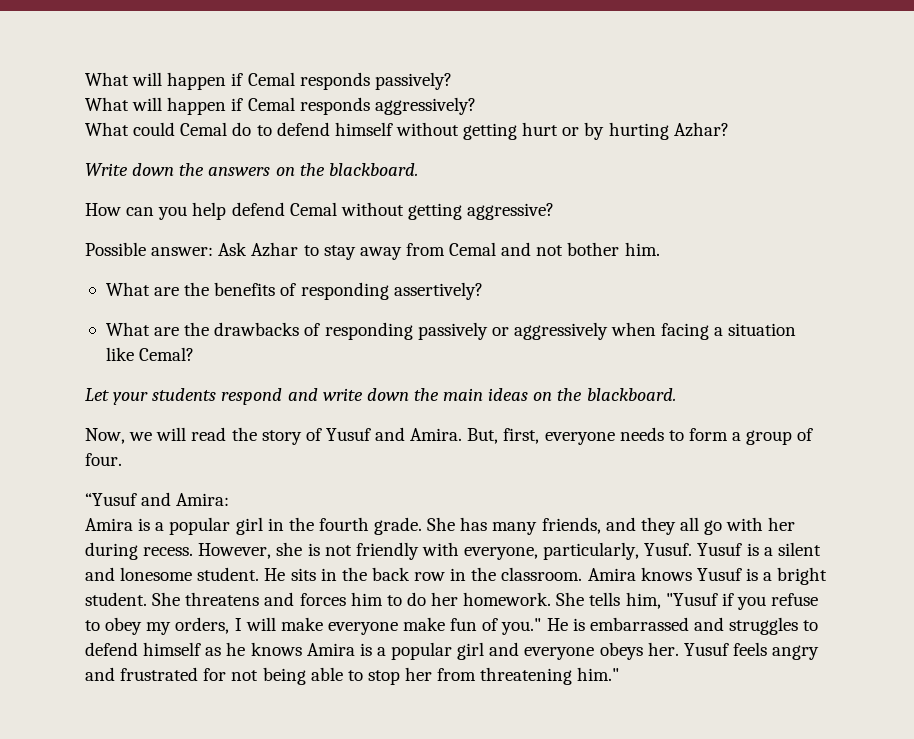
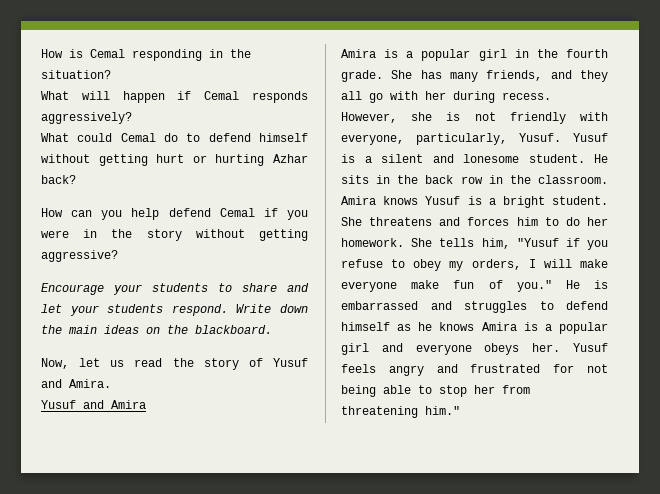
- What will happen if Cemal responds passively?
+ How is Cemal responding in the situation?
- What could Cemal do to defend himself without getting hurt or by hurting Azhar?
- Write down the answers on the blackboard.
+ What could Cemal do to defend himself without getting hurt or hurting Azhar back?
- How can you help defend Cemal without getting aggressive?
- Possible answer: Ask Azhar to stay away from Cemal and not bother him.
- What are the benefits of responding assertively?
- What are the drawbacks of responding passively or aggressively when facing a situation like Cemal?
- Let your students respond and write down the main ideas on the blackboard.
+ How can you help defend Cemal if you were in the story without getting aggressive?
+ Encourage your students to share and let your students respond. Write down the main ideas on the blackboard.
- Now, we will read the story of Yusuf and Amira. But, first, everyone needs to form a group of four.
- “Yusuf and Amira:
+ Now, let us read the story of Yusuf and Amira.
+ Yusuf and Amira

